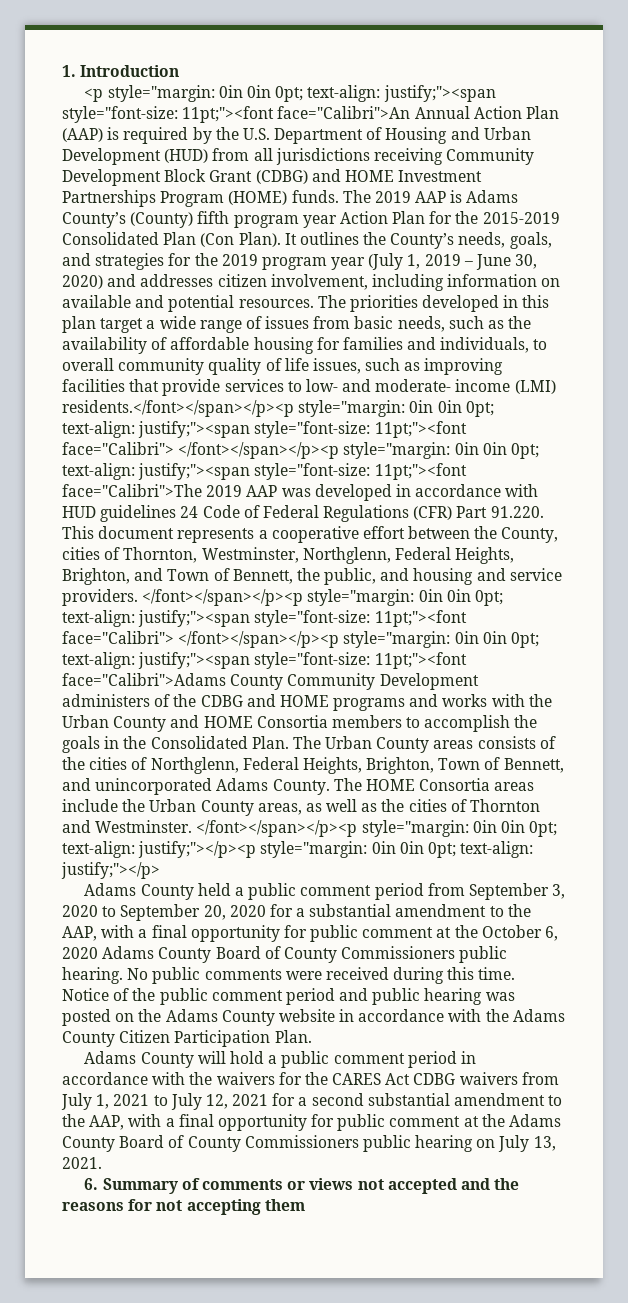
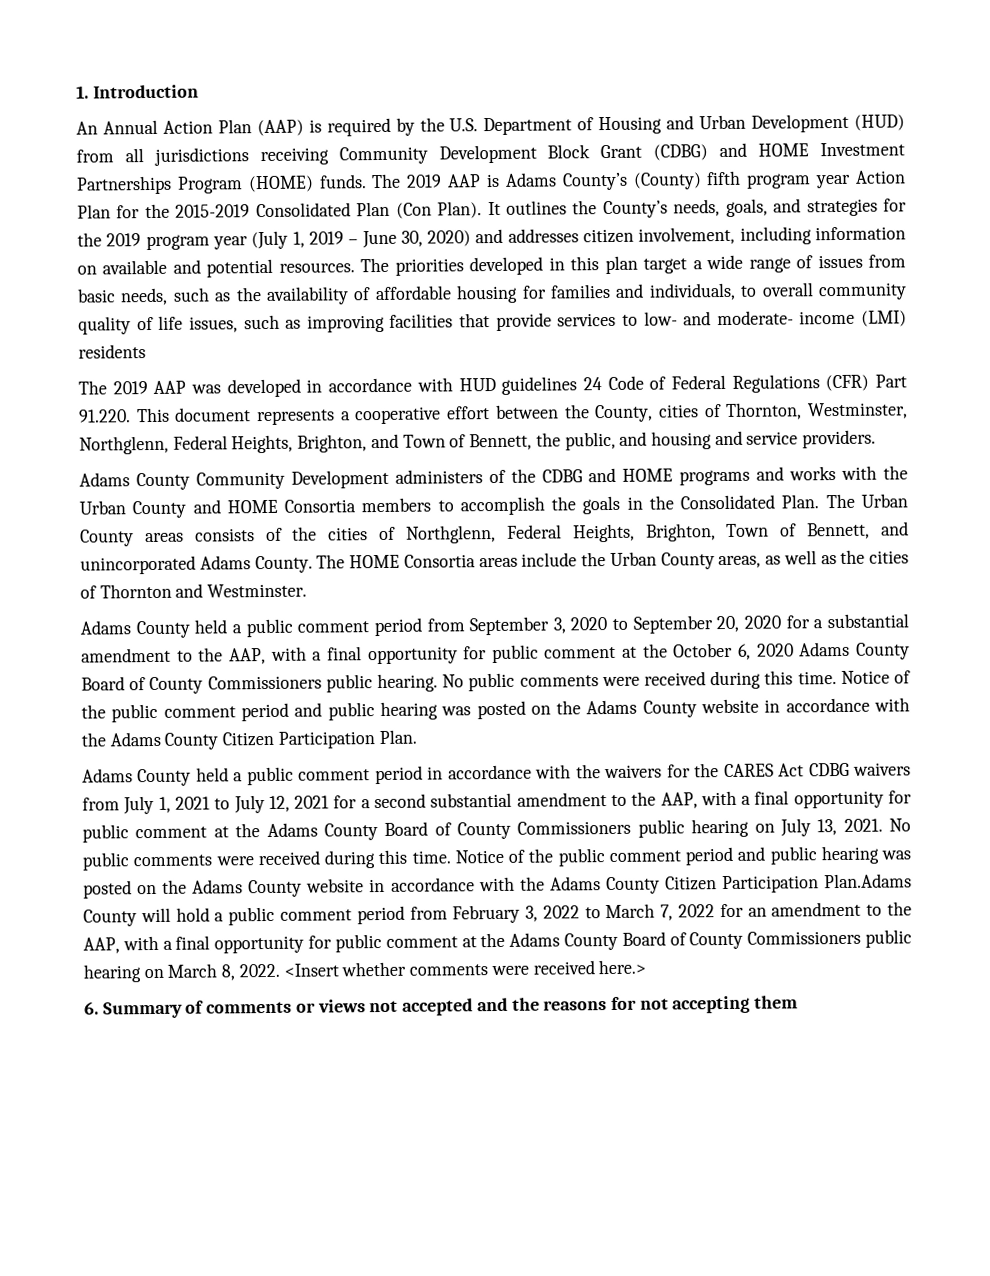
- <p style="margin: 0in 0in 0pt; text-align: justify;"><span style="font-size: 11pt;"><font face="Calibri">An Annual Action Plan (AAP) is required by the U.S. Department of Housing and Urban Development (HUD) from all jurisdictions receiving Community Development Block Grant (CDBG) and HOME Investment Partnerships Program (HOME) funds.
+ An Annual Action Plan (AAP) is required by the U.S. Department of Housing and Urban Development (HUD) from all jurisdictions receiving Community Development Block Grant (CDBG) and HOME Investment Partnerships Program (HOME) funds.
- The priorities developed in this plan target a wide range of issues from basic needs, such as the availability of affordable housing for families and individuals, to overall community quality of life issues, such as improving facilities that provide services to low- and moderate- income (LMI) residents.</font></span></p><p style="margin: 0in 0in 0pt; text-align: justify;"><span style="font-size: 11pt;"><font face="Calibri"> </font></span></p><p style="margin: 0in 0in 0pt; text-align: justify;"><span style="font-size: 11pt;"><font face="Calibri">The 2019 AAP was developed in accordance with HUD guidelines 24 Code of Federal Regulations (CFR) Part 91.220. This document represents a cooperative effort between the County, cities of Thornton, Westminster, Northglenn, Federal Heights, Brighton, and Town of Bennett, the public, and housing and service providers. </font></span></p><p style="margin: 0in 0in 0pt; text-align: justify;"><span style="font-size: 11pt;"><font face="Calibri"> </font></span></p><p style="margin: 0in 0in 0pt; text-align: justify;"><span style="font-size: 11pt;"><font face="Calibri">Adams County Community Development administers of the CDBG and HOME programs and works with the Urban County and HOME Consortia members to accomplish the goals in the Consolidated Plan.
+ The priorities developed in this plan target a wide range of issues from basic needs, such as the availability of affordable housing for families and individuals, to overall community quality of life issues, such as improving facilities that provide services to low- and moderate- income (LMI) residents
+ The 2019 AAP was developed in accordance with HUD guidelines 24 Code of Federal Regulations (CFR) Part 91.220. This document represents a cooperative effort between the County, cities of Thornton, Westminster, Northglenn, Federal Heights, Brighton, and Town of Bennett, the public, and housing and service providers.
+ Adams County Community Development administers of the CDBG and HOME programs and works with the Urban County and HOME Consortia members to accomplish the goals in the Consolidated Plan.
- </font></span></p><p style="margin: 0in 0in 0pt; text-align: justify;"></p><p style="margin: 0in 0in 0pt; text-align: justify;"></p>
- Adams County will hold a public comment period in accordance with the waivers for the CARES Act CDBG waivers from July 1, 2021 to July 12, 2021 for a second substantial amendment to the AAP, with a final opportunity for public comment at the Adams County Board of County Commissioners public hearing on July 13, 2021.
+ Adams County held a public comment period in accordance with the waivers for the CARES Act CDBG waivers from July 1, 2021 to July 12, 2021 for a second substantial amendment to the AAP, with a final opportunity for public comment at the Adams County Board of County Commissioners public hearing on July 13, 2021. No public comments were received during this time. Notice of the public comment period and public hearing was posted on the Adams County website in accordance with the Adams County Citizen Participation Plan.Adams County will hold a public comment period from February 3, 2022 to March 7, 2022 for an amendment to the AAP, with a final opportunity for public comment at the Adams County Board of County Commissioners public hearing on March 8, 2022. <Insert whether comments were received here.>

